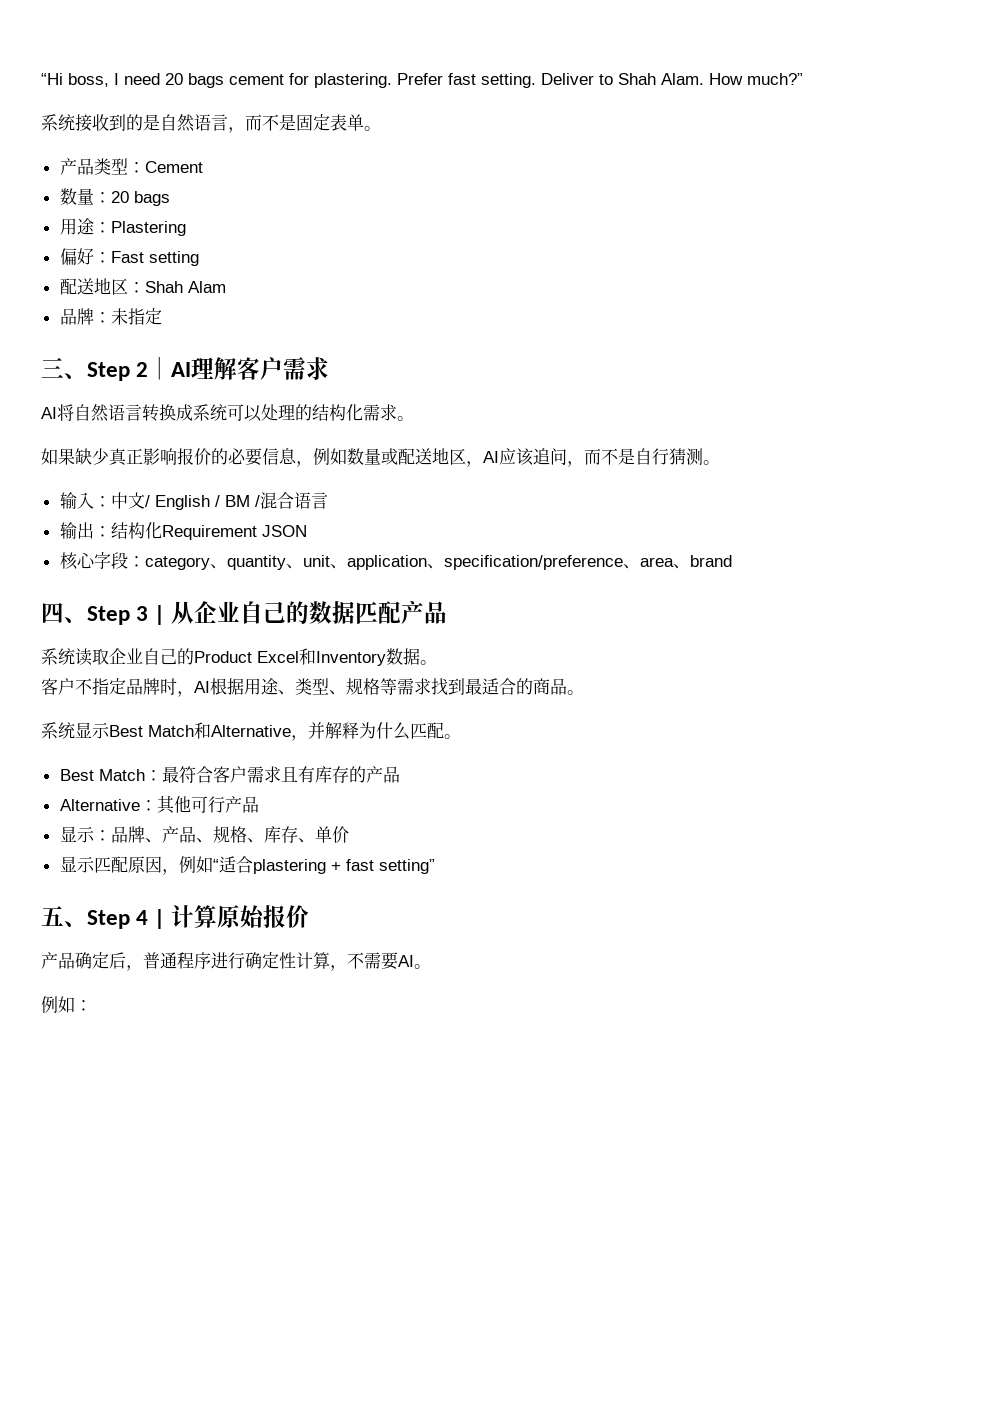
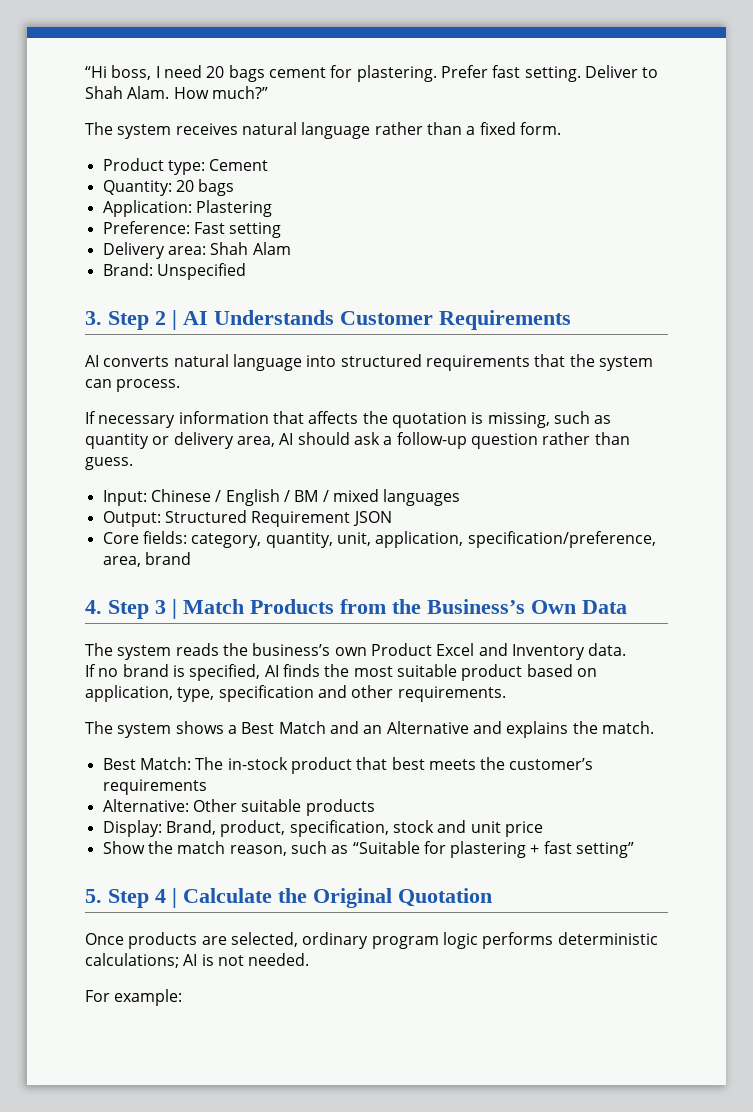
- 系统接收到的是自然语言，而不是固定表单。
- 产品类型：Cement
+ The system receives natural language rather than a fixed form.
+ Product type: Cement
- 数量：20 bags
+ Quantity: 20 bags
- 用途：Plastering
+ Application: Plastering
- 偏好：Fast setting
+ Preference: Fast setting
- 配送地区：Shah Alam
+ Delivery area: Shah Alam
- 品牌：未指定
- 三、Step 2｜AI理解客户需求
- AI将自然语言转换成系统可以处理的结构化需求。
- 如果缺少真正影响报价的必要信息，例如数量或配送地区，AI应该追问，而不是自行猜测。
- 输入：中文/ English / BM /混合语言
- 输出：结构化Requirement JSON
- 核心字段：category、quantity、unit、application、specification/preference、area、brand
+ Brand: Unspecified
+ 3. Step 2 | AI Understands Customer Requirements
+ AI converts natural language into structured requirements that the system can process.
+ If necessary information that affects the quotation is missing, such as quantity or delivery area, AI should ask a follow-up question rather than guess.
+ Input: Chinese / English / BM / mixed languages
+ Output: Structured Requirement JSON
+ Core fields: category, quantity, unit, application, specification/preference, area, brand
- 四、Step 3 | 从企业自己的数据匹配产品
- 系统读取企业自己的Product Excel和Inventory数据。
- 客户不指定品牌时，AI根据用途、类型、规格等需求找到最适合的商品。
- 系统显示Best Match和Alternative，并解释为什么匹配。
- Best Match：最符合客户需求且有库存的产品
- Alternative：其他可行产品
- 显示：品牌、产品、规格、库存、单价
- 显示匹配原因，例如“适合plastering + fast setting”
+ 4. Step 3 | Match Products from the Business’s Own Data
+ The system reads the business’s own Product Excel and Inventory data.
+ If no brand is specified, AI finds the most suitable product based on application, type, specification and other requirements.
+ The system shows a Best Match and an Alternative and explains the match.
+ Best Match: The in-stock product that best meets the customer’s requirements
+ Alternative: Other suitable products
+ Display: Brand, product, specification, stock and unit price
+ Show the match reason, such as “Suitable for plastering + fast setting”
- 五、Step 4 | 计算原始报价
- 产品确定后，普通程序进行确定性计算，不需要AI。
- 例如：
+ 5. Step 4 | Calculate the Original Quotation
+ Once products are selected, ordinary program logic performs deterministic calculations; AI is not needed.
+ For example:

